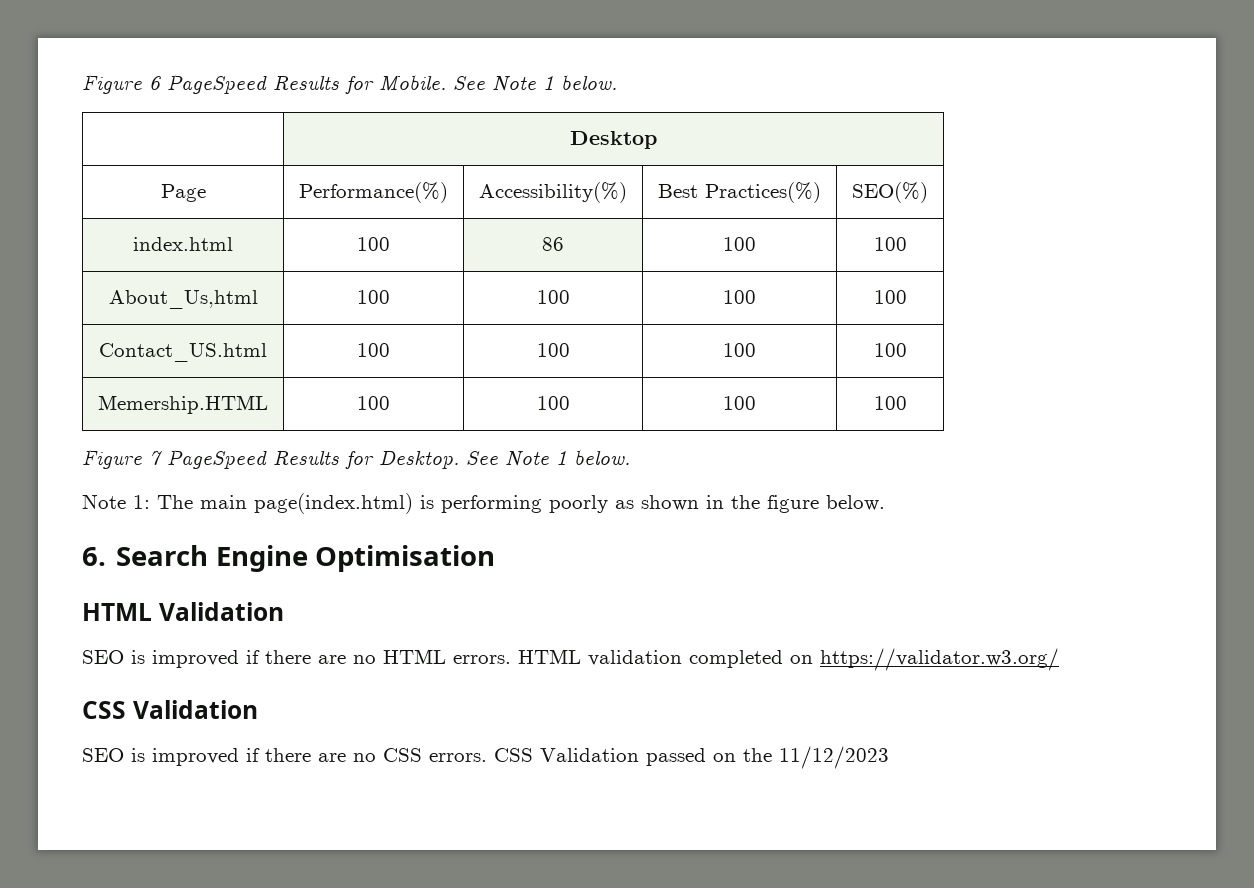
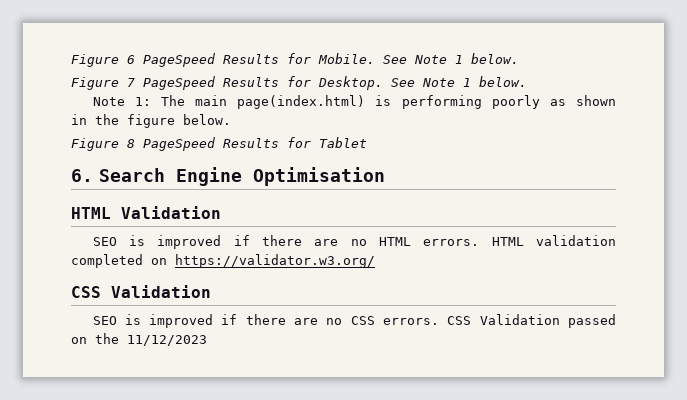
- | Desktop
- Page | Performance(%) | Accessibility(%) | Best Practices(%) | SEO(%)
- index.html | 100 | 86 | 100 | 100
- About_Us,html | 100 | 100 | 100 | 100
- Contact_US.html | 100 | 100 | 100 | 100
- Memership.HTML | 100 | 100 | 100 | 100
+ Figure 8 PageSpeed Results for Tablet

